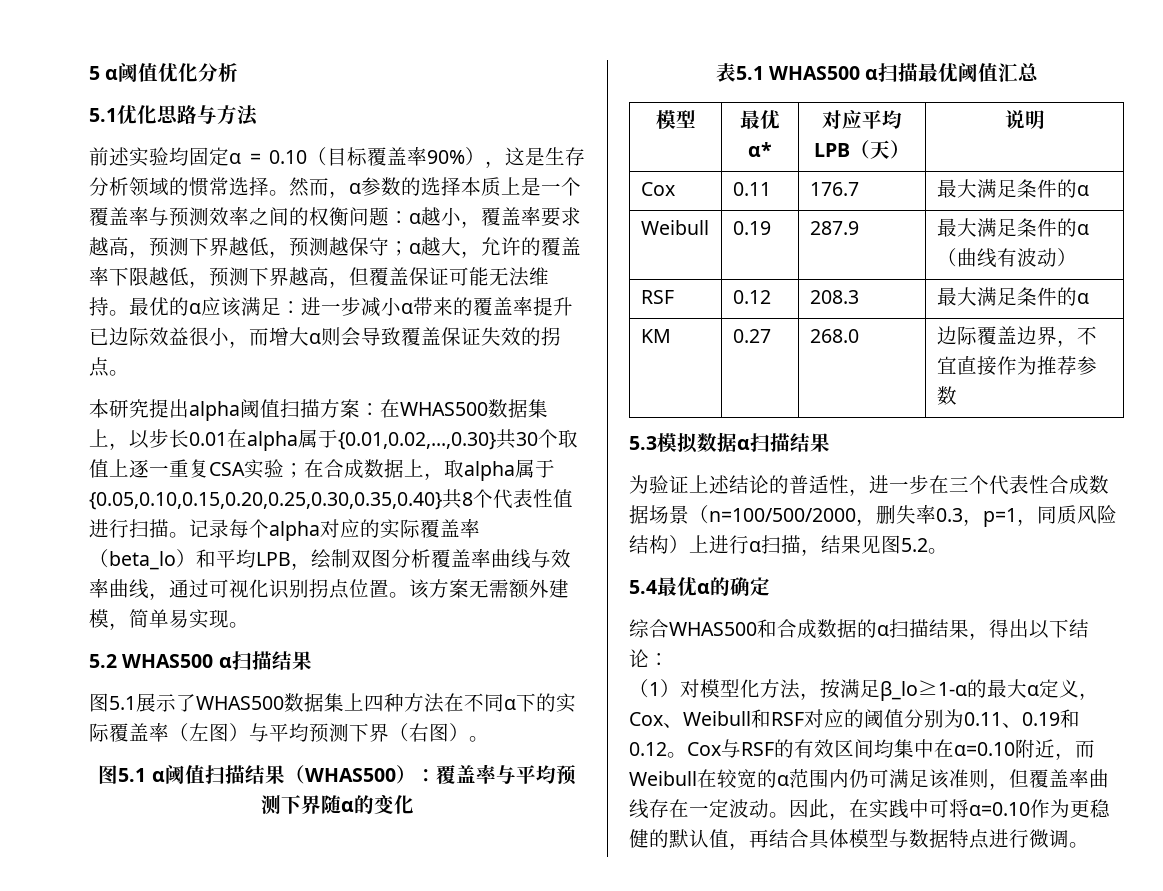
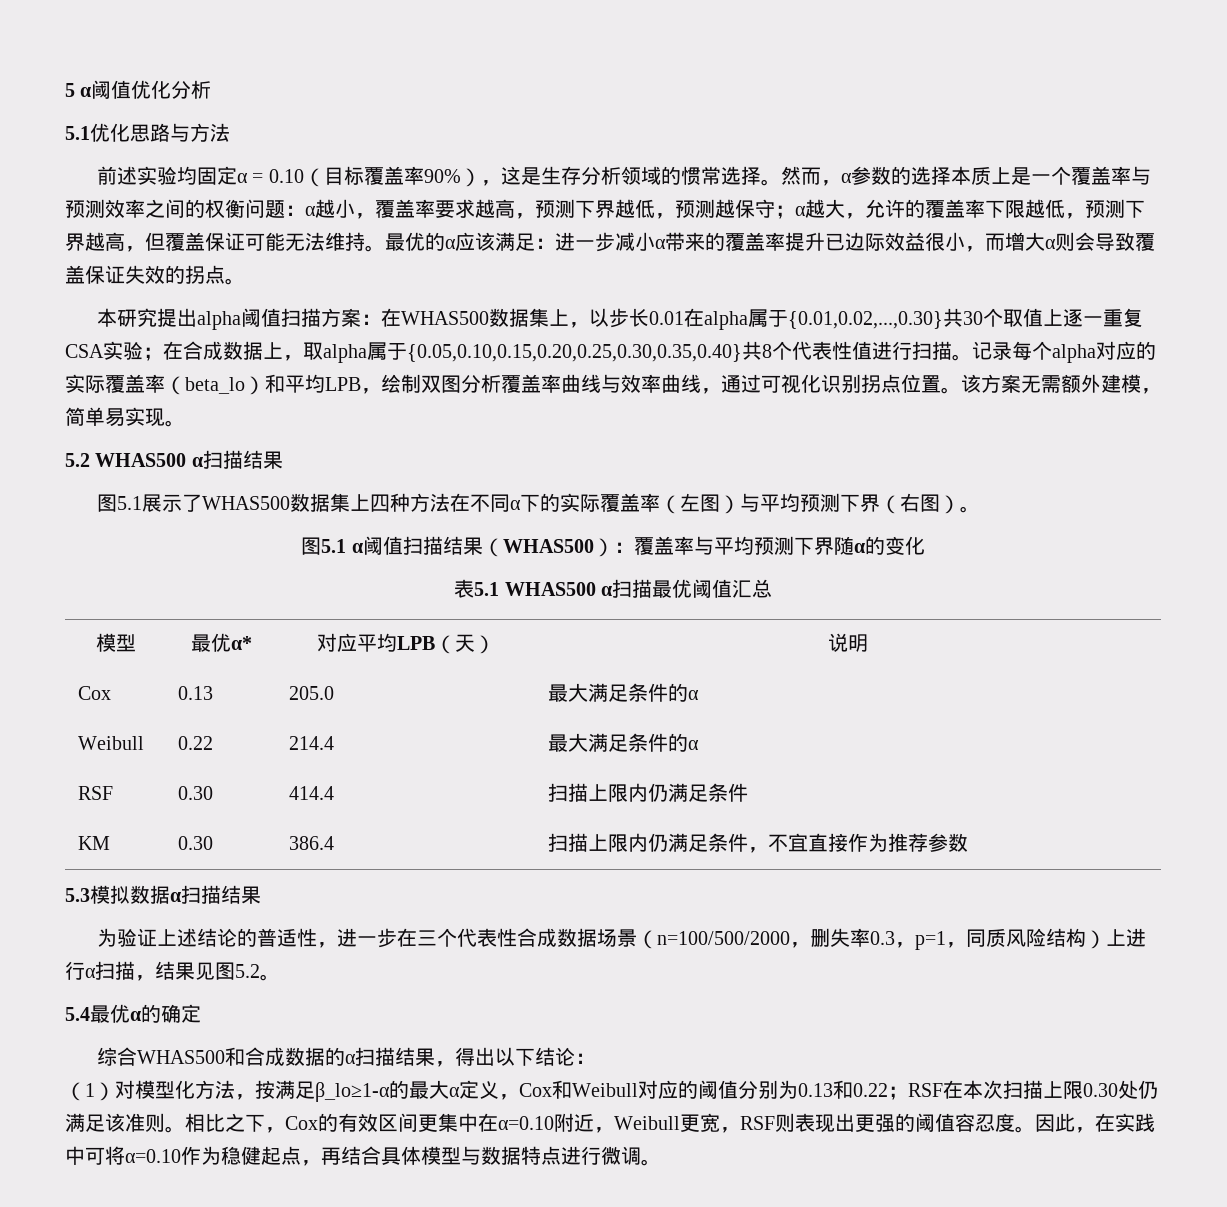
- Cox | 0.11 | 176.7 | 最大满足条件的α
+ Cox | 0.13 | 205.0 | 最大满足条件的α
- Weibull | 0.19 | 287.9 | 最大满足条件的α（曲线有波动）
- RSF | 0.12 | 208.3 | 最大满足条件的α
- KM | 0.27 | 268.0 | 边际覆盖边界，不宜直接作为推荐参数
+ Weibull | 0.22 | 214.4 | 最大满足条件的α
+ RSF | 0.30 | 414.4 | 扫描上限内仍满足条件
+ KM | 0.30 | 386.4 | 扫描上限内仍满足条件，不宜直接作为推荐参数
- （1）对模型化方法，按满足β_lo≥1-α的最大α定义，Cox、Weibull和RSF对应的阈值分别为0.11、0.19和0.12。Cox与RSF的有效区间均集中在α=0.10附近，而Weibull在较宽的α范围内仍可满足该准则，但覆盖率曲线存在一定波动。
+ （1）对模型化方法，按满足β_lo≥1-α的最大α定义，Cox和Weibull对应的阈值分别为0.13和0.22；RSF在本次扫描上限0.30处仍满足该准则。相比之下，Cox的有效区间更集中在α=0.10附近，Weibull更宽，RSF则表现出更强的阈值容忍度。
- 因此，在实践中可将α=0.10作为更稳健的默认值，再结合具体模型与数据特点进行微调。
+ 因此，在实践中可将α=0.10作为稳健起点，再结合具体模型与数据特点进行微调。

